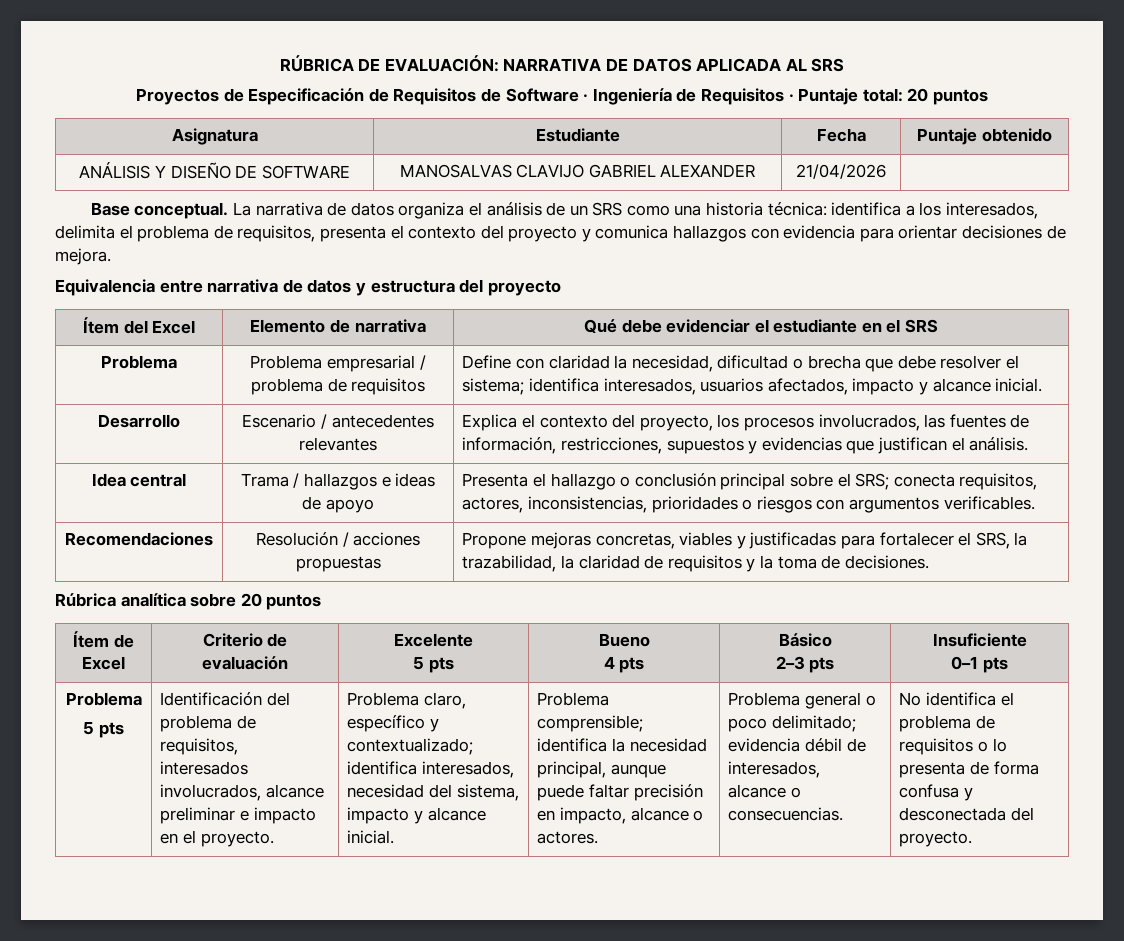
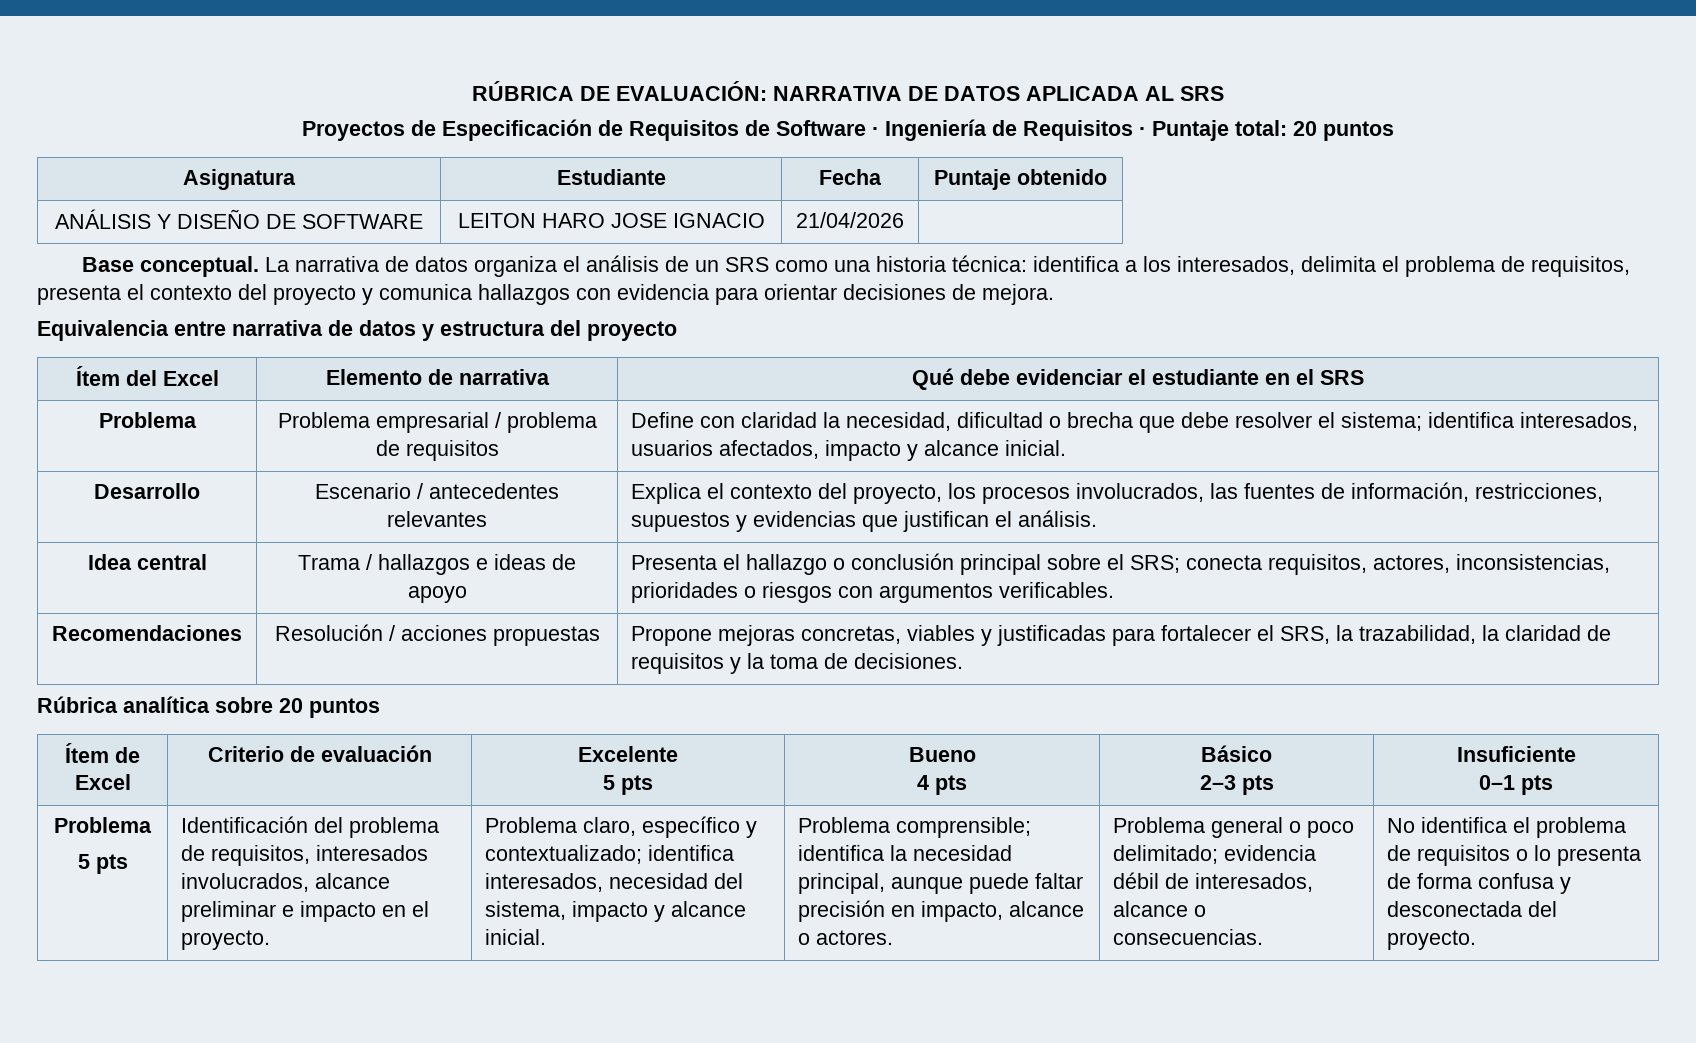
- ANÁLISIS Y DISEÑO DE SOFTWARE | MANOSALVAS CLAVIJO GABRIEL ALEXANDER | 21/04/2026 |
+ ANÁLISIS Y DISEÑO DE SOFTWARE | LEITON HARO JOSE IGNACIO | 21/04/2026 |

